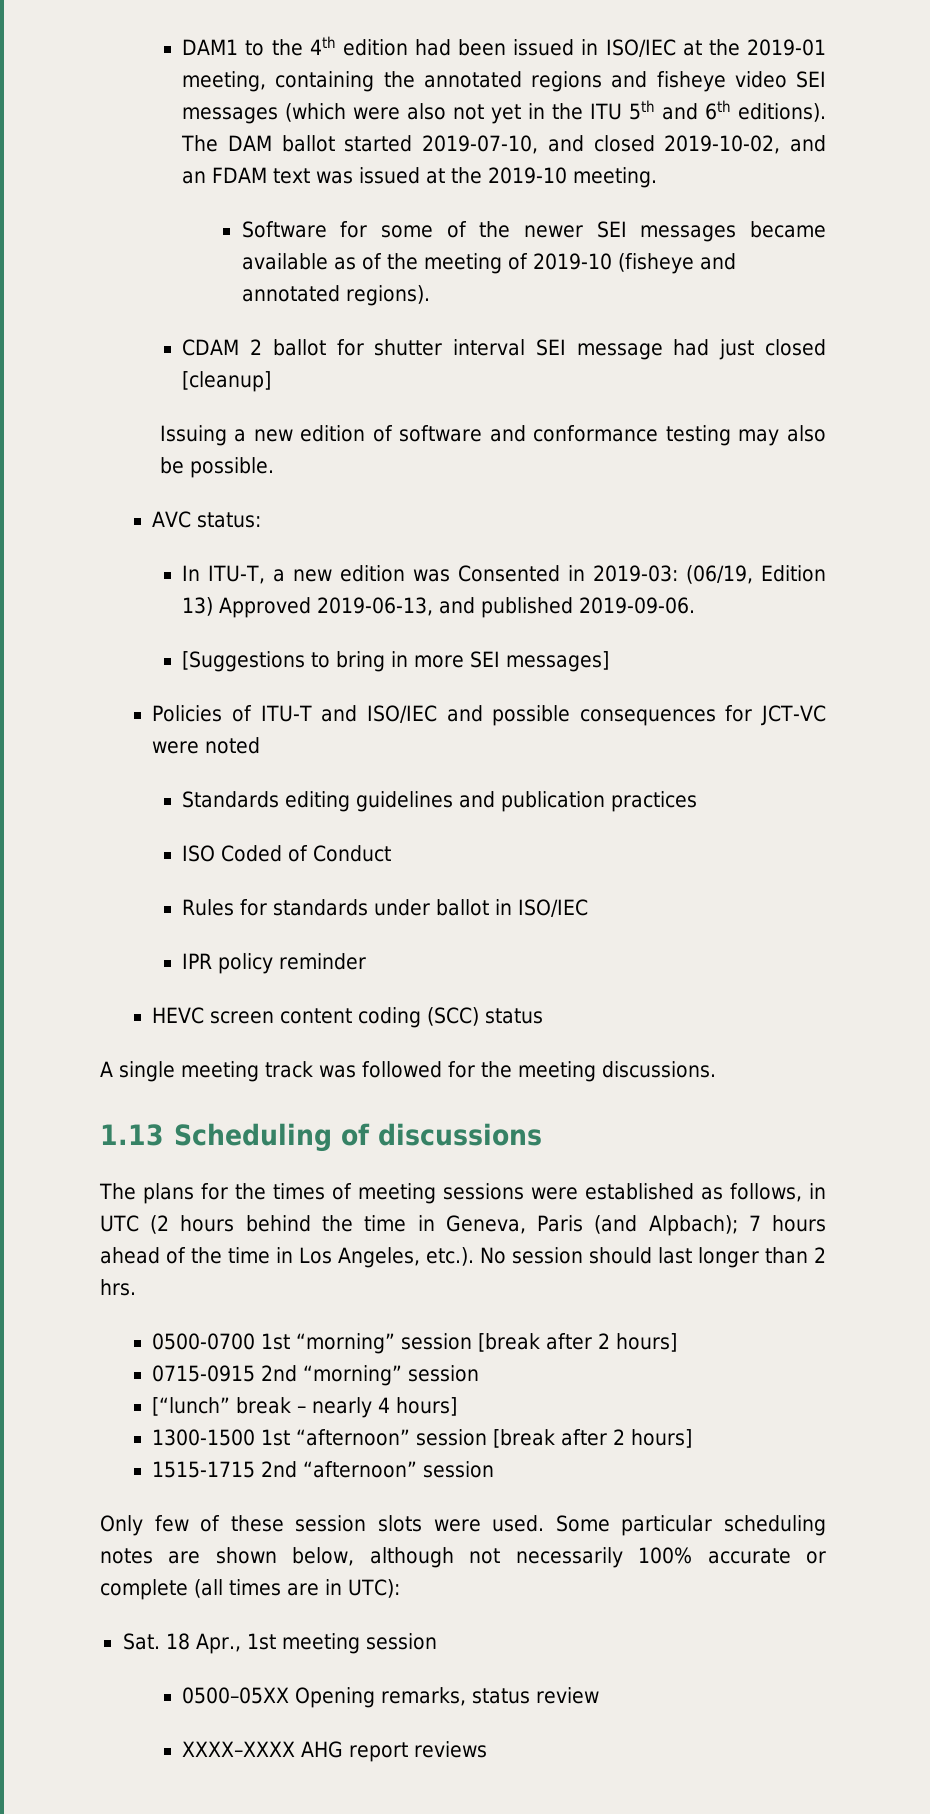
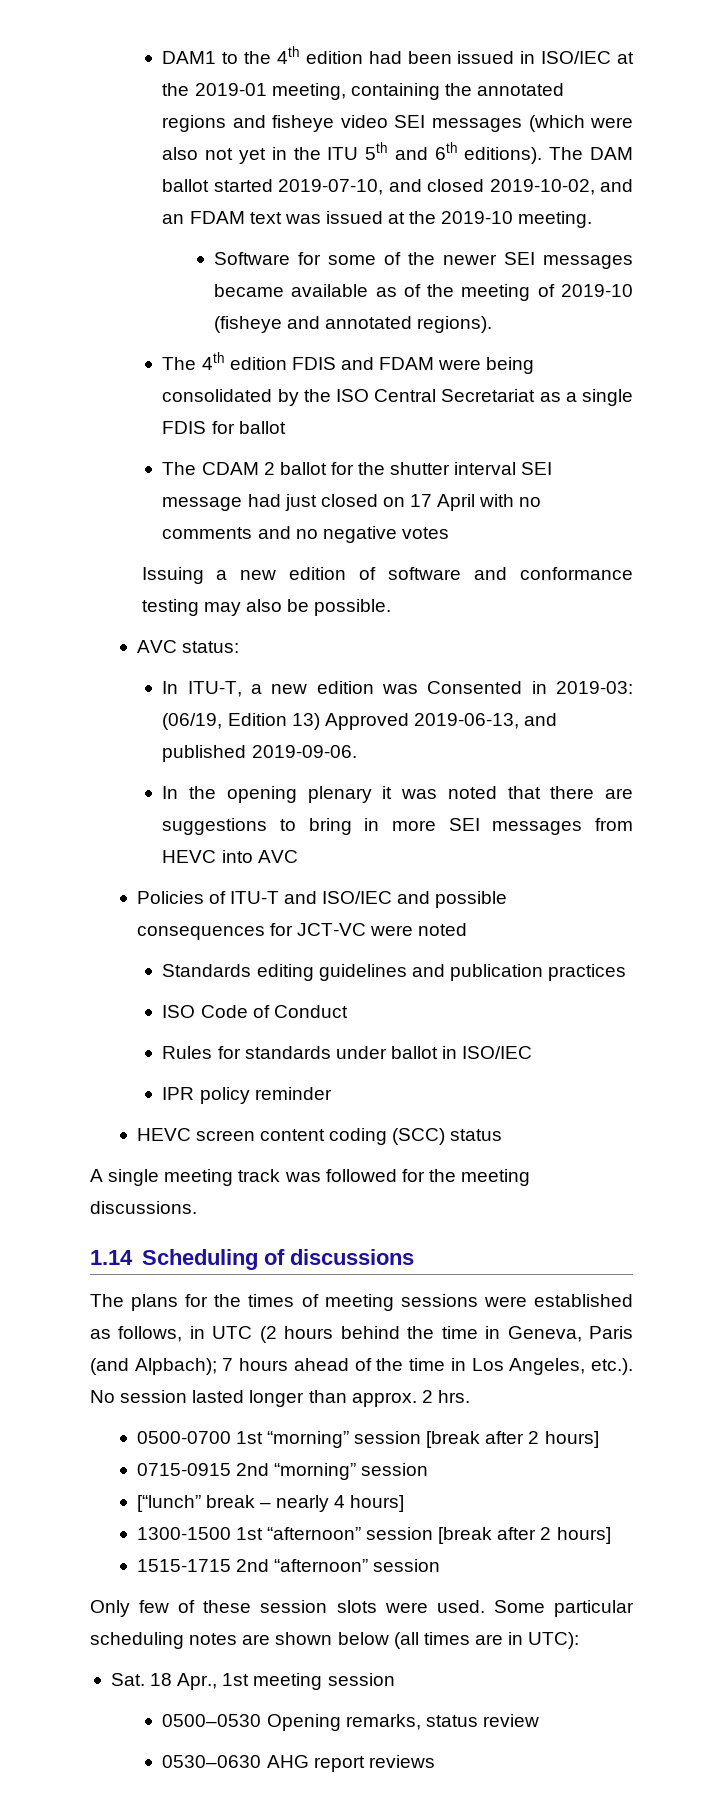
- CDAM 2 ballot for shutter interval SEI message had just closed [cleanup]
+ The 4th edition FDIS and FDAM were being consolidated by the ISO Central Secretariat as a single FDIS for ballot
+ The CDAM 2 ballot for the shutter interval SEI message had just closed on 17 April with no comments and no negative votes
- [Suggestions to bring in more SEI messages]
+ In the opening plenary it was noted that there are suggestions to bring in more SEI messages from HEVC into AVC
- ISO Coded of Conduct
+ ISO Code of Conduct
- 1.13 Scheduling of discussions
+ 1.14 Scheduling of discussions
- The plans for the times of meeting sessions were established as follows, in UTC (2 hours behind the time in Geneva, Paris (and Alpbach); 7 hours ahead of the time in Los Angeles, etc.). No session should last longer than 2 hrs.
+ The plans for the times of meeting sessions were established as follows, in UTC (2 hours behind the time in Geneva, Paris (and Alpbach); 7 hours ahead of the time in Los Angeles, etc.). No session lasted longer than approx. 2 hrs.
- Some particular scheduling notes are shown below, although not necessarily 100% accurate or complete (all times are in UTC):
+ Some particular scheduling notes are shown below (all times are in UTC):
- 0500–05XX Opening remarks, status review
+ 0500–0530 Opening remarks, status review
- XXXX–XXXX AHG report reviews
+ 0530–0630 AHG report reviews

